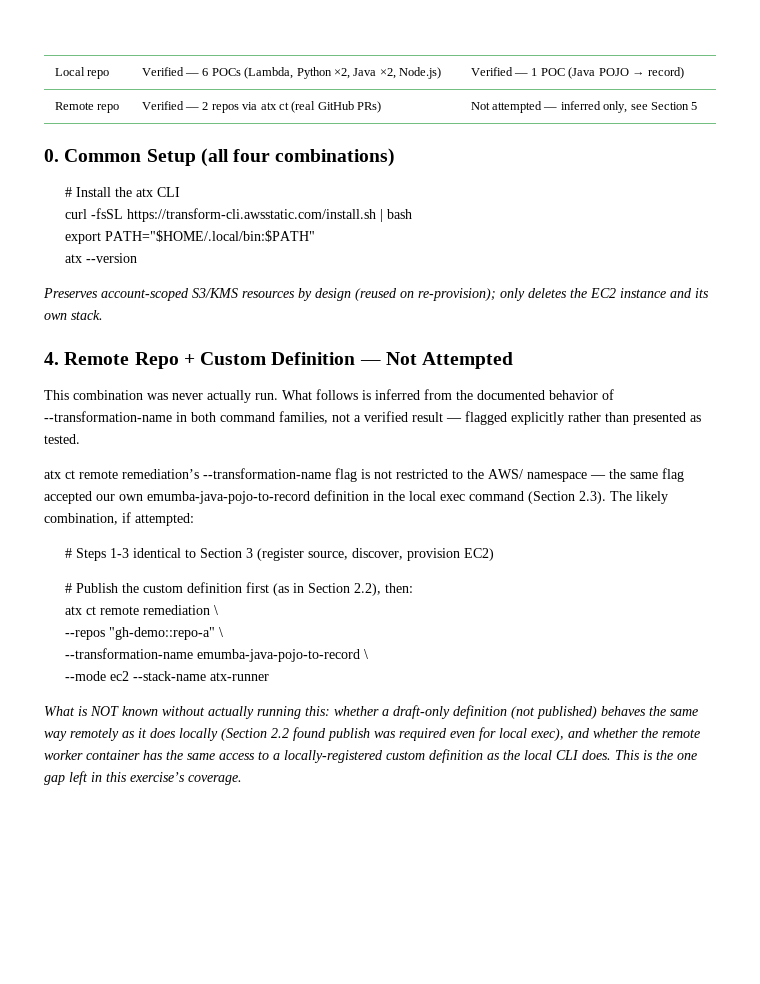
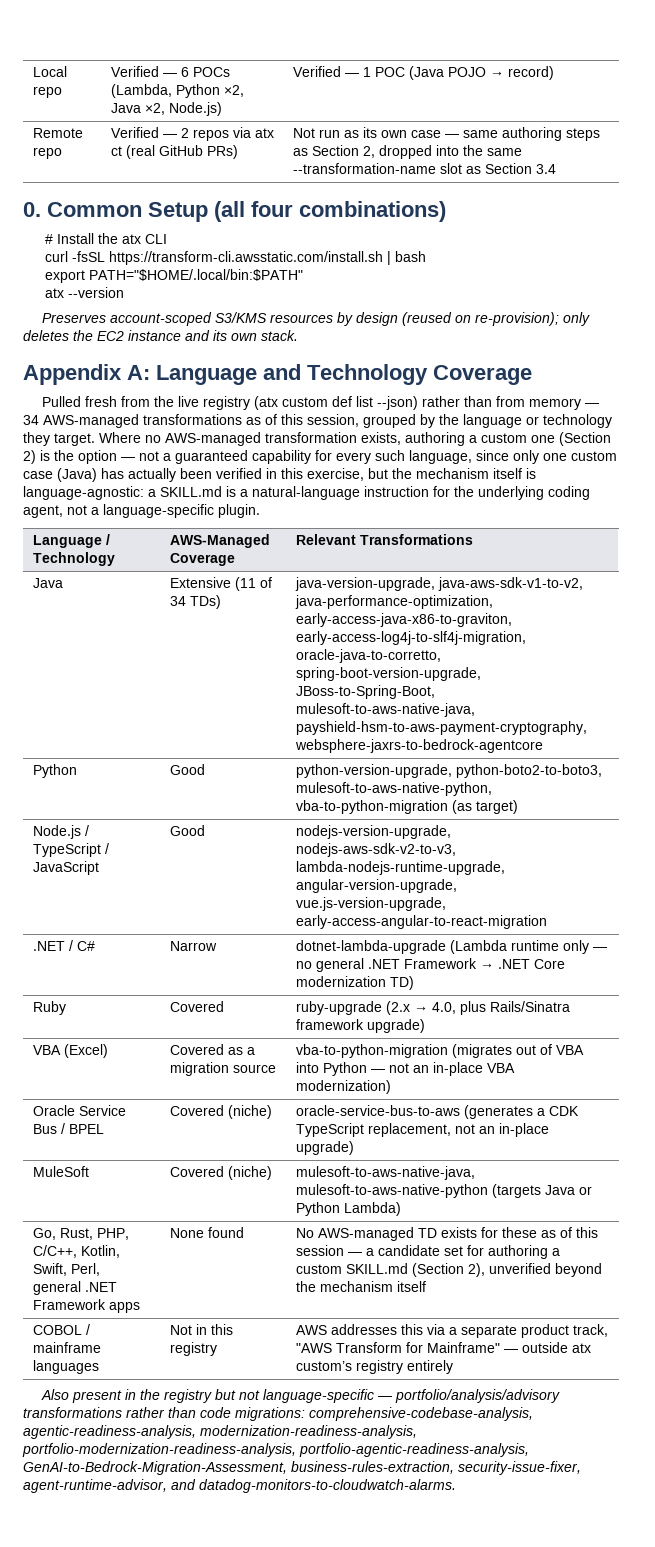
- Remote repo | Verified — 2 repos via atx ct (real GitHub PRs) | Not attempted — inferred only, see Section 5
+ Remote repo | Verified — 2 repos via atx ct (real GitHub PRs) | Not run as its own case — same authoring steps as Section 2, dropped into the same --transformation-name slot as Section 3.4
- 4. Remote Repo + Custom Definition — Not Attempted
- This combination was never actually run. What follows is inferred from the documented behavior of --transformation-name in both command families, not a verified result — flagged explicitly rather than presented as tested.
- atx ct remote remediation’s --transformation-name flag is not restricted to the AWS/ namespace — the same flag accepted our own emumba-java-pojo-to-record definition in the local exec command (Section 2.3). The likely combination, if attempted:
- # Steps 1-3 identical to Section 3 (register source, discover, provision EC2)
- # Publish the custom definition first (as in Section 2.2), then:
- atx ct remote remediation \
- --repos "gh-demo::repo-a" \
- --transformation-name emumba-java-pojo-to-record \
- --mode ec2 --stack-name atx-runner
- What is NOT known without actually running this: whether a draft-only definition (not published) behaves the same way remotely as it does locally (Section 2.2 found publish was required even for local exec), and whether the remote worker container has the same access to a locally-registered custom definition as the local CLI does. This is the one gap left in this exercise’s coverage.
+ Appendix A: Language and Technology Coverage
+ Pulled fresh from the live registry (atx custom def list --json) rather than from memory — 34 AWS-managed transformations as of this session, grouped by the language or technology they target. Where no AWS-managed transformation exists, authoring a custom one (Section 2) is the option — not a guaranteed capability for every such language, since only one custom case (Java) has actually been verified in this exercise, but the mechanism itself is language-agnostic: a SKILL.md is a natural-language instruction for the underlying coding agent, not a language-specific plugin.
+ Language / Technology | AWS-Managed Coverage | Relevant Transformations
+ Java | Extensive (11 of 34 TDs) | java-version-upgrade, java-aws-sdk-v1-to-v2, java-performance-optimization, early-access-java-x86-to-graviton, early-access-log4j-to-slf4j-migration, oracle-java-to-corretto, spring-boot-version-upgrade, JBoss-to-Spring-Boot, mulesoft-to-aws-native-java, payshield-hsm-to-aws-payment-cryptography, websphere-jaxrs-to-bedrock-agentcore
+ Python | Good | python-version-upgrade, python-boto2-to-boto3, mulesoft-to-aws-native-python, vba-to-python-migration (as target)
+ Node.js / TypeScript / JavaScript | Good | nodejs-version-upgrade, nodejs-aws-sdk-v2-to-v3, lambda-nodejs-runtime-upgrade, angular-version-upgrade, vue.js-version-upgrade, early-access-angular-to-react-migration
+ .NET / C# | Narrow | dotnet-lambda-upgrade (Lambda runtime only — no general .NET Framework → .NET Core modernization TD)
+ Ruby | Covered | ruby-upgrade (2.x → 4.0, plus Rails/Sinatra framework upgrade)
+ VBA (Excel) | Covered as a migration source | vba-to-python-migration (migrates out of VBA into Python — not an in-place VBA modernization)
+ Oracle Service Bus / BPEL | Covered (niche) | oracle-service-bus-to-aws (generates a CDK TypeScript replacement, not an in-place upgrade)
+ MuleSoft | Covered (niche) | mulesoft-to-aws-native-java, mulesoft-to-aws-native-python (targets Java or Python Lambda)
+ Go, Rust, PHP, C/C++, Kotlin, Swift, Perl, general .NET Framework apps | None found | No AWS-managed TD exists for these as of this session — a candidate set for authoring a custom SKILL.md (Section 2), unverified beyond the mechanism itself
+ COBOL / mainframe languages | Not in this registry | AWS addresses this via a separate product track, "AWS Transform for Mainframe" — outside atx custom’s registry entirely
+ Also present in the registry but not language-specific — portfolio/analysis/advisory transformations rather than code migrations: comprehensive-codebase-analysis, agentic-readiness-analysis, modernization-readiness-analysis, portfolio-modernization-readiness-analysis, portfolio-agentic-readiness-analysis, GenAI-to-Bedrock-Migration-Assessment, business-rules-extraction, security-issue-fixer, agent-runtime-advisor, and datadog-monitors-to-cloudwatch-alarms.

